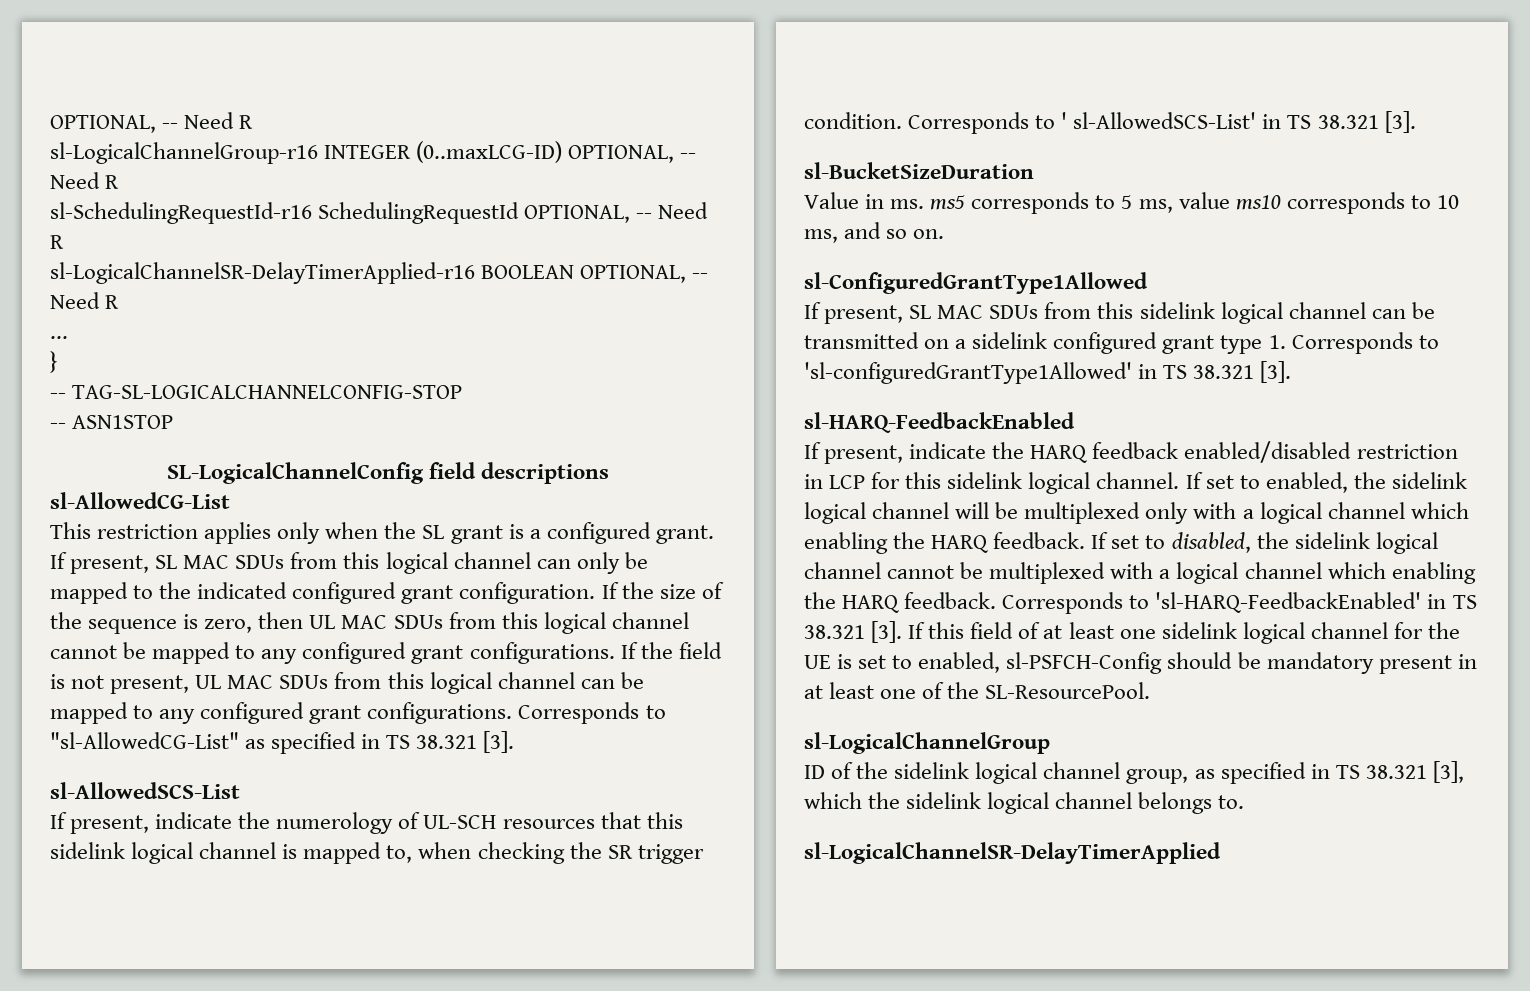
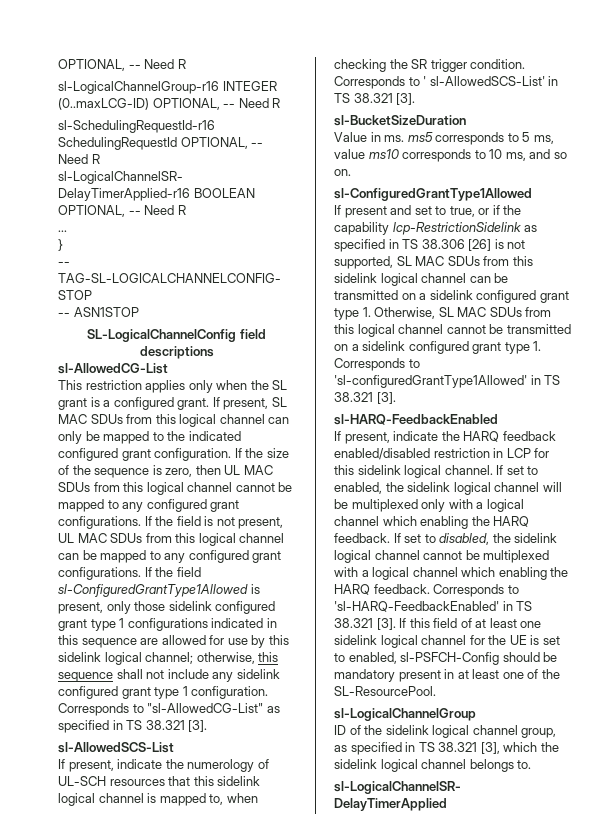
+ If the field sl-ConfiguredGrantType1Allowed is present, only those sidelink configured grant type 1 configurations indicated in this sequence are allowed for use by this sidelink logical channel; otherwise, this sequence shall not include any sidelink configured grant type 1 configuration.
- If present, SL MAC SDUs from this sidelink logical channel can be transmitted on a sidelink configured grant type 1. Corresponds to 'sl-configuredGrantType1Allowed' in TS 38.321 [3].
+ If present and set to true, or if the capability lcp-RestrictionSidelink as specified in TS 38.306 [26] is not supported, SL MAC SDUs from this sidelink logical channel can be transmitted on a sidelink configured grant type 1. Otherwise, SL MAC SDUs from this logical channel cannot be transmitted on a sidelink configured grant type 1. Corresponds to 'sl-configuredGrantType1Allowed' in TS 38.321 [3].

